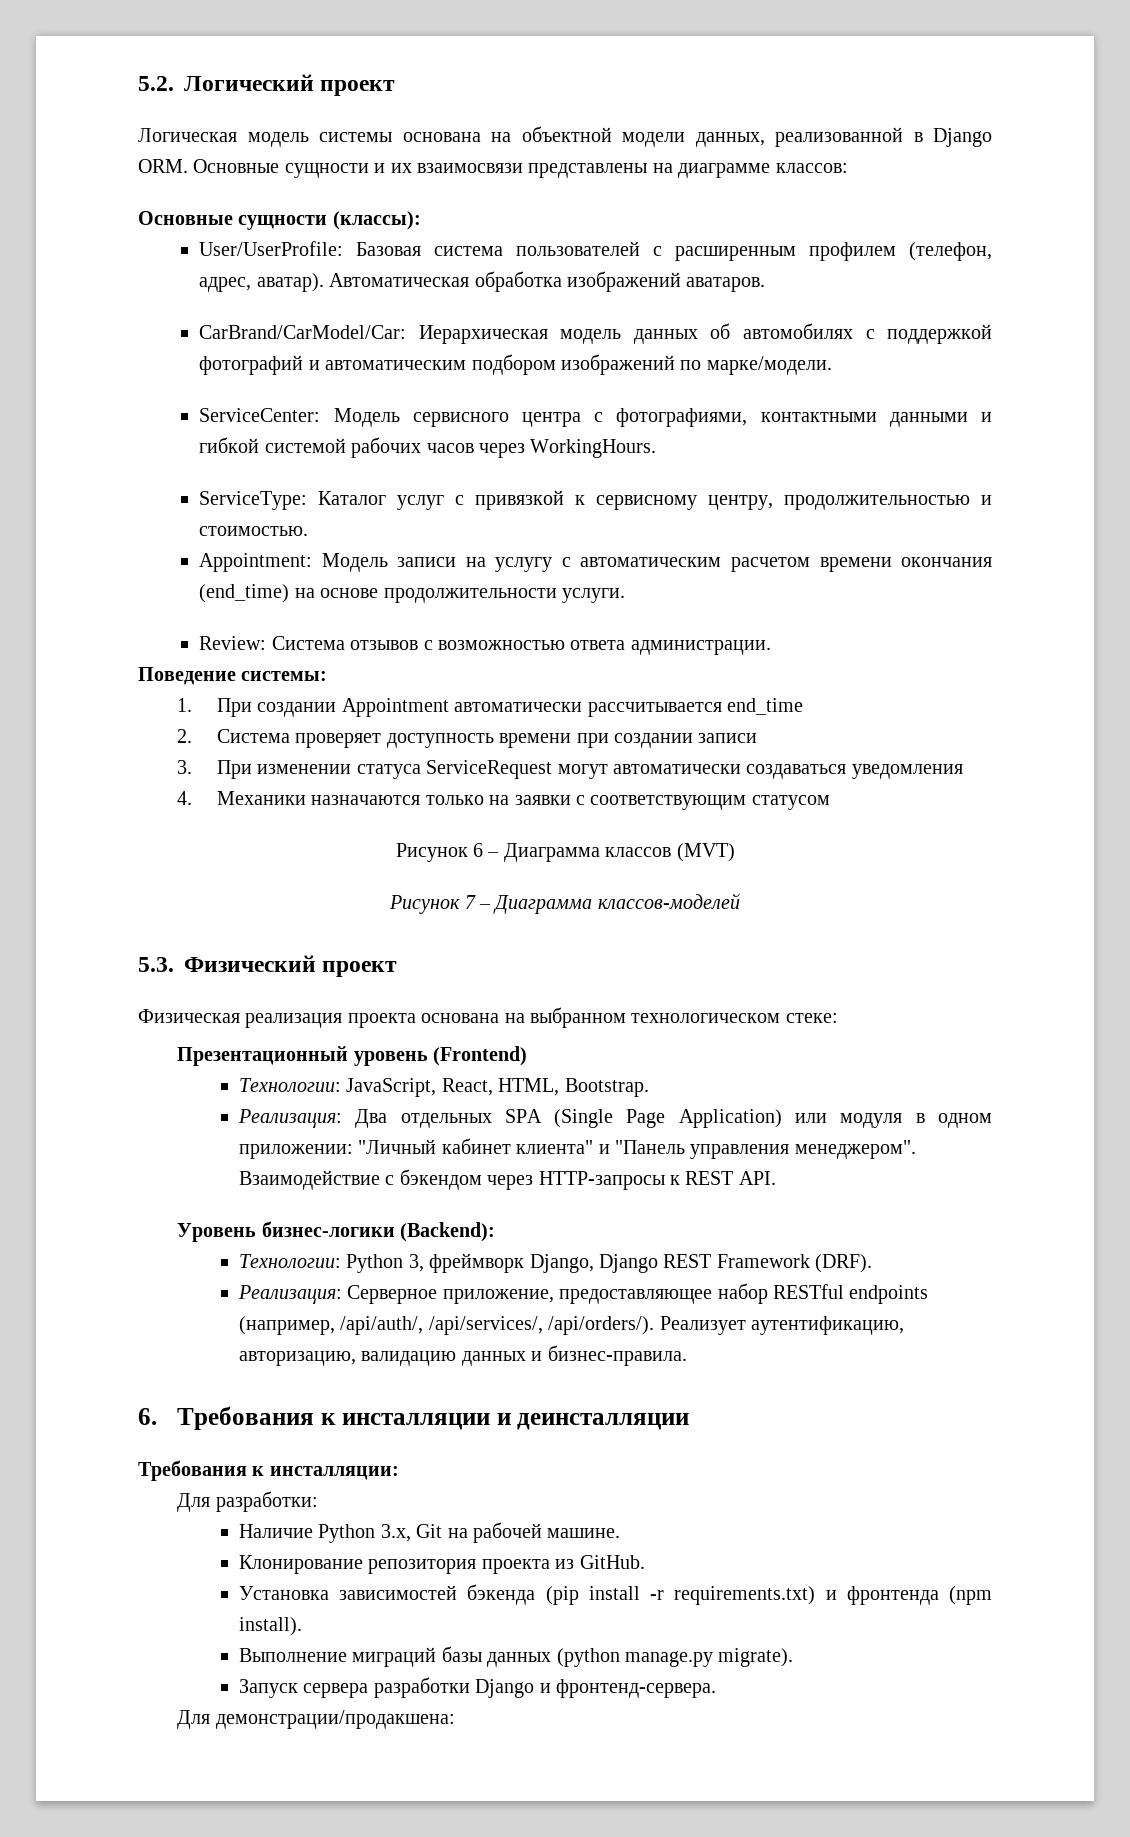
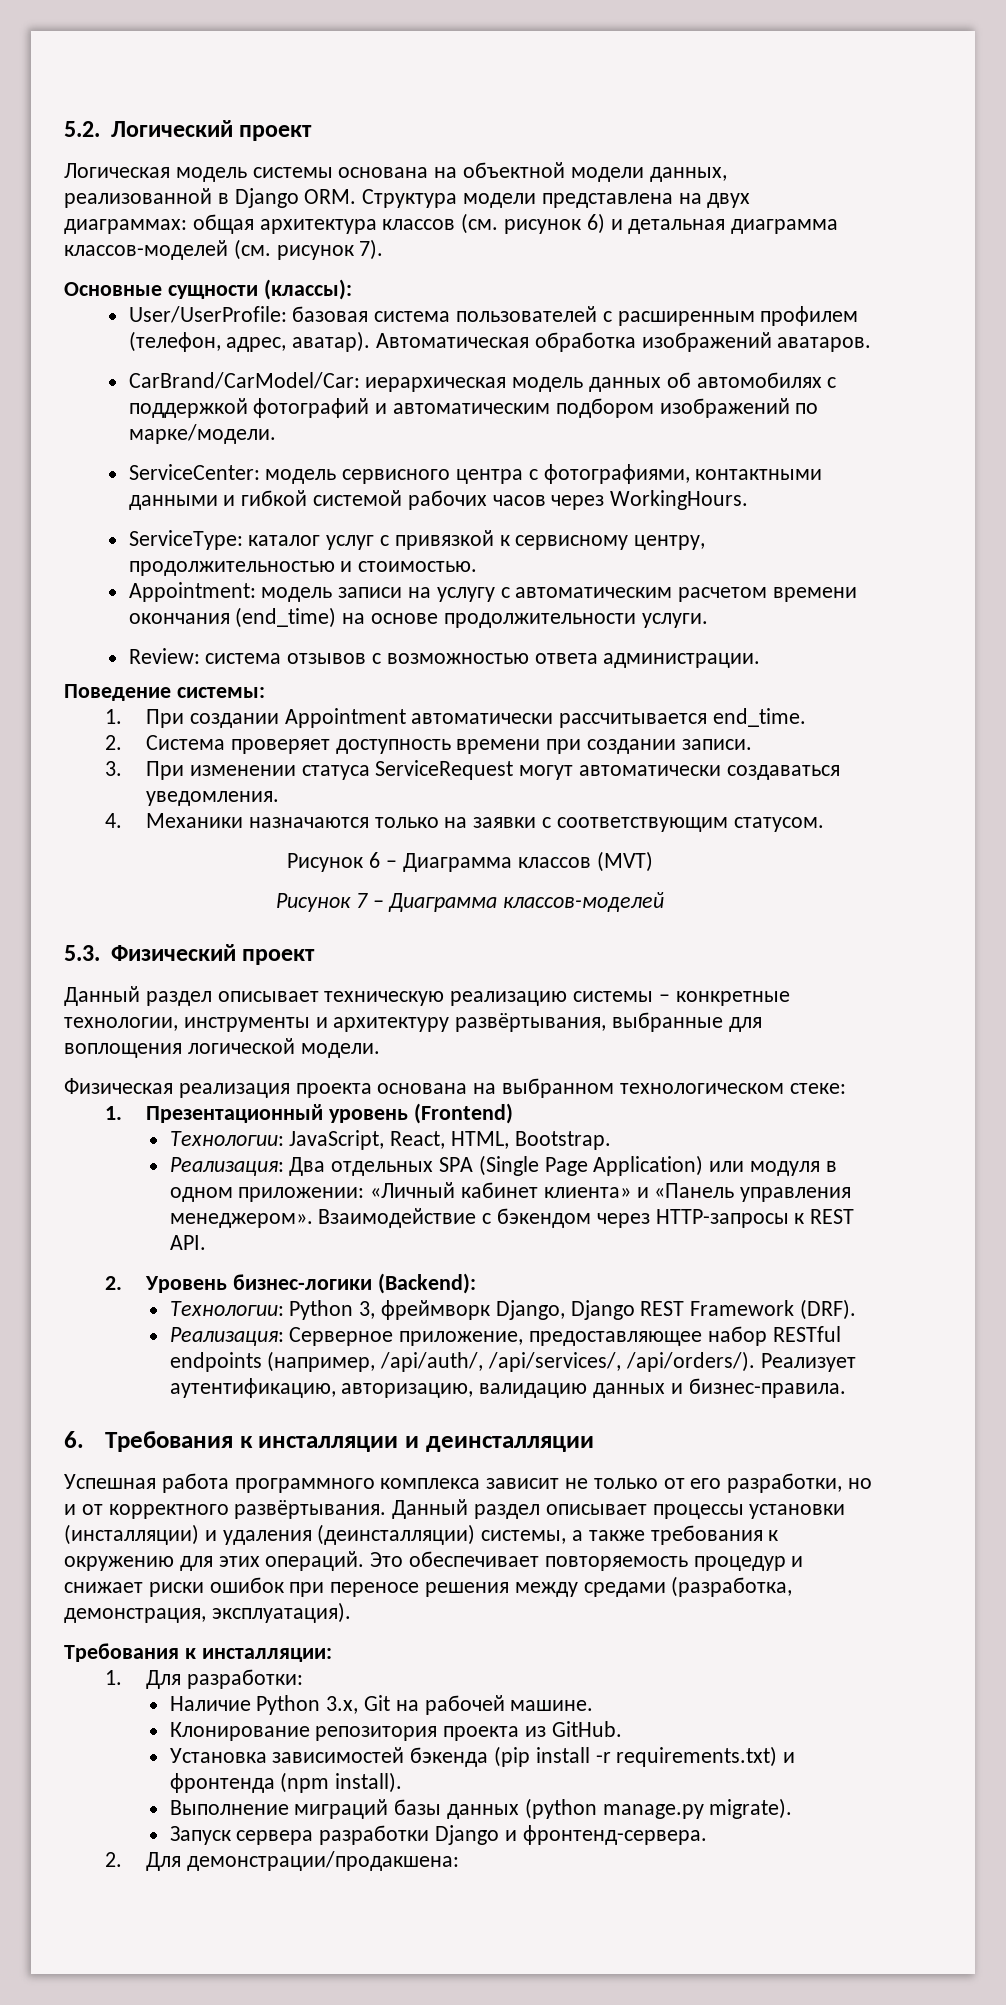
- Логическая модель системы основана на объектной модели данных, реализованной в Django ORM. Основные сущности и их взаимосвязи представлены на диаграмме классов:
+ Логическая модель системы основана на объектной модели данных, реализованной в Django ORM. Структура модели представлена на двух диаграммах: общая архитектура классов (см. рисунок 6) и детальная диаграмма классов-моделей (см. рисунок 7).
- User/UserProfile: Базовая система пользователей с расширенным профилем (телефон, адрес, аватар).
+ User/UserProfile: базовая система пользователей с расширенным профилем (телефон, адрес, аватар).
- CarBrand/CarModel/Car: Иерархическая модель данных об автомобилях с поддержкой фотографий и автоматическим подбором изображений по марке/модели.
+ CarBrand/CarModel/Car: иерархическая модель данных об автомобилях с поддержкой фотографий и автоматическим подбором изображений по марке/модели.
- ServiceCenter: Модель сервисного центра с фотографиями, контактными данными и гибкой системой рабочих часов через WorkingHours.
+ ServiceCenter: модель сервисного центра с фотографиями, контактными данными и гибкой системой рабочих часов через WorkingHours.
- ServiceType: Каталог услуг с привязкой к сервисному центру, продолжительностью и стоимостью.
+ ServiceType: каталог услуг с привязкой к сервисному центру, продолжительностью и стоимостью.
- Appointment: Модель записи на услугу с автоматическим расчетом времени окончания (end_time) на основе продолжительности услуги.
+ Appointment: модель записи на услугу с автоматическим расчетом времени окончания (end_time) на основе продолжительности услуги.
- Review: Система отзывов с возможностью ответа администрации.
+ Review: система отзывов с возможностью ответа администрации.
- 1. При создании Appointment автоматически рассчитывается end_time
+ 1. При создании Appointment автоматически рассчитывается end_time.
- 2. Система проверяет доступность времени при создании записи
+ 2. Система проверяет доступность времени при создании записи.
- 3. При изменении статуса ServiceRequest могут автоматически создаваться уведомления
+ 3. При изменении статуса ServiceRequest могут автоматически создаваться уведомления.
- 4. Механики назначаются только на заявки с соответствующим статусом
+ 4. Механики назначаются только на заявки с соответствующим статусом.
+ Данный раздел описывает техническую реализацию системы – конкретные технологии, инструменты и архитектуру развёртывания, выбранные для воплощения логической модели.
- Презентационный уровень (Frontend)
+ 1. Презентационный уровень (Frontend)
- Реализация: Два отдельных SPA (Single Page Application) или модуля в одном приложении: "Личный кабинет клиента" и "Панель управления менеджером".
+ Реализация: Два отдельных SPA (Single Page Application) или модуля в одном приложении: «Личный кабинет клиента» и «Панель управления менеджером».
- Уровень бизнес-логики (Backend):
+ 2. Уровень бизнес-логики (Backend):
+ Успешная работа программного комплекса зависит не только от его разработки, но и от корректного развёртывания. Данный раздел описывает процессы установки (инсталляции) и удаления (деинсталляции) системы, а также требования к окружению для этих операций. Это обеспечивает повторяемость процедур и снижает риски ошибок при переносе решения между средами (разработка, демонстрация, эксплуатация).
- Для разработки:
+ 1. Для разработки:
- Для демонстрации/продакшена:
+ 2. Для демонстрации/продакшена:

